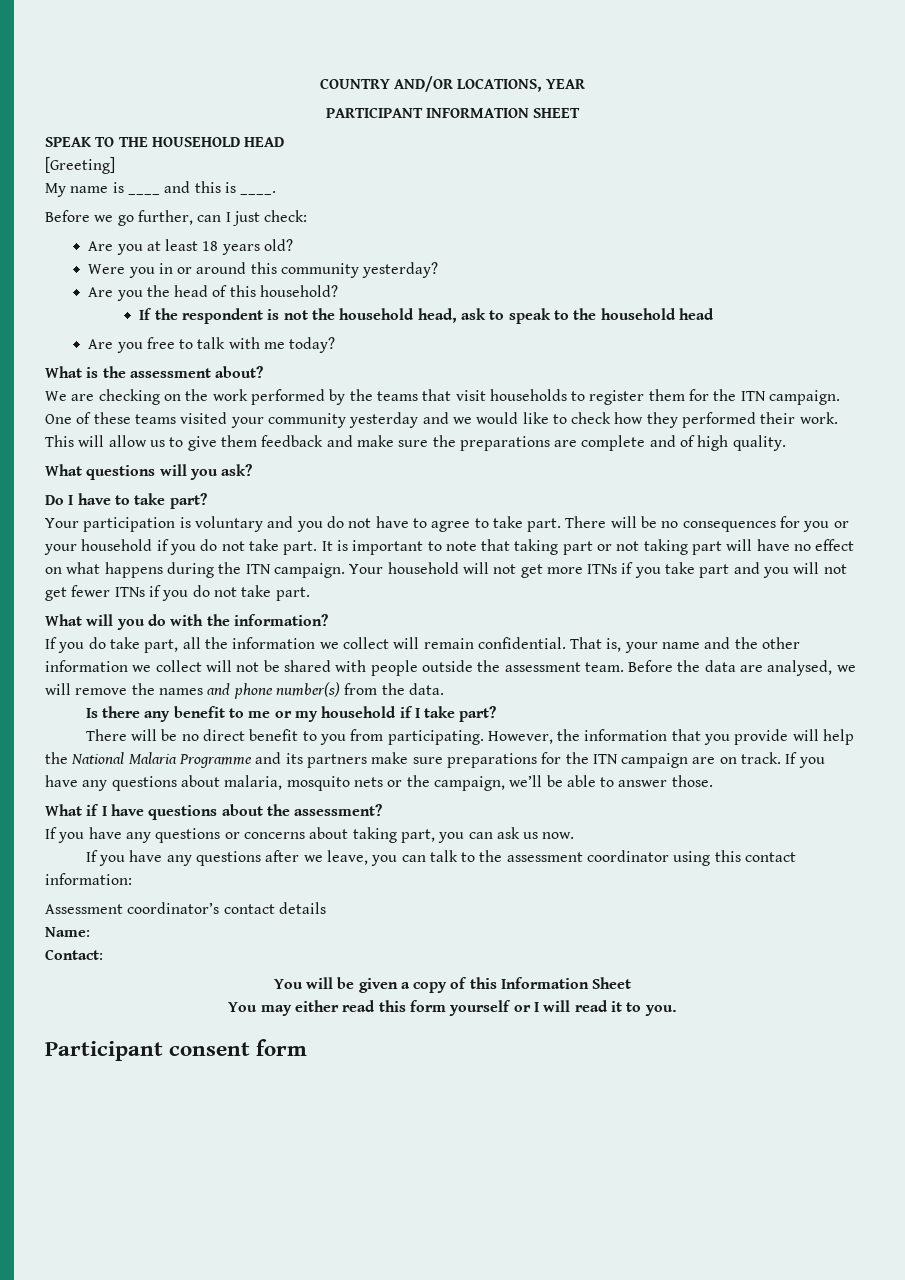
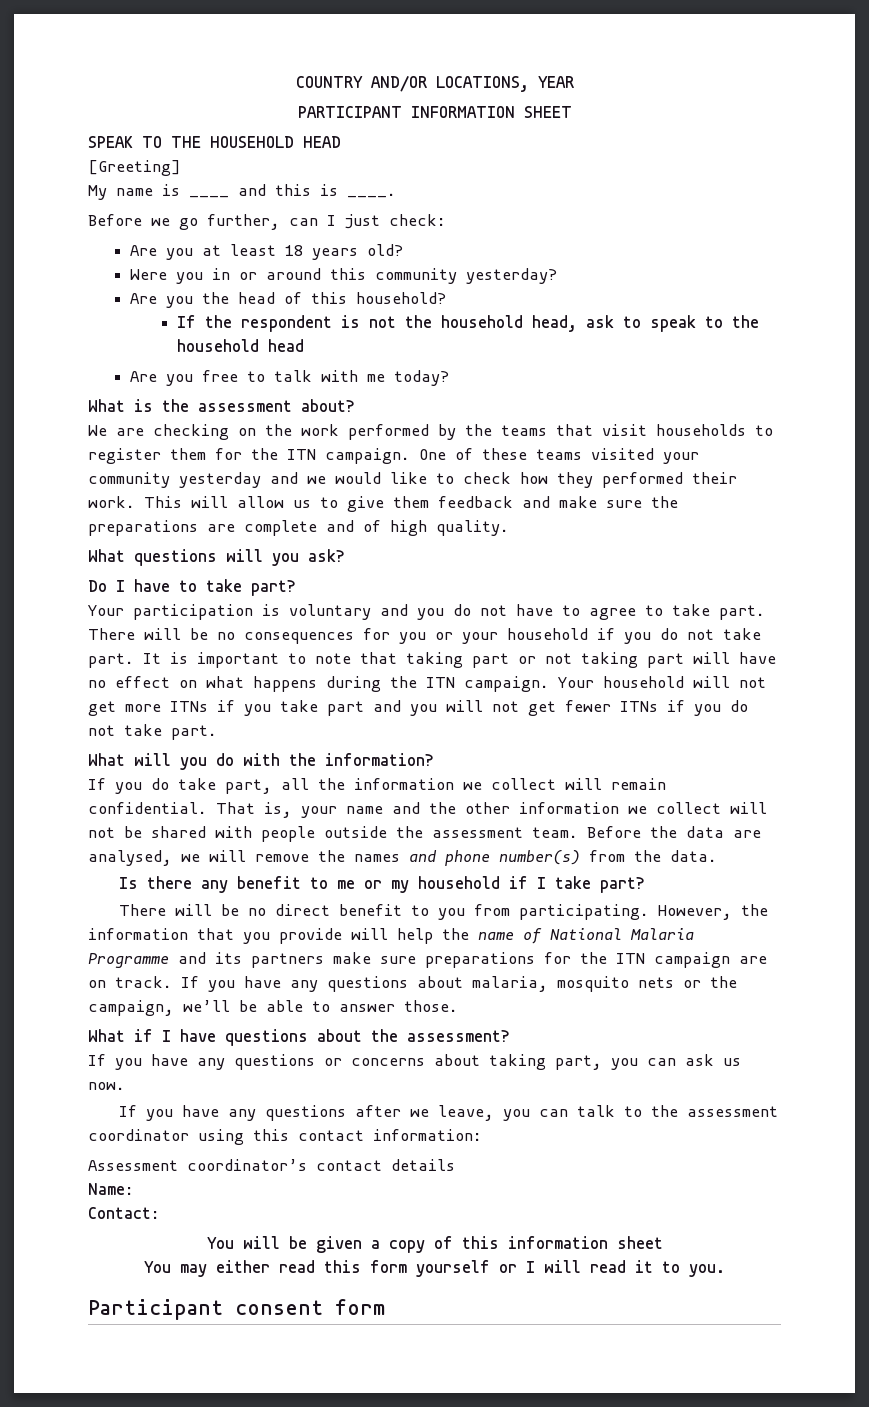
- However, the information that you provide will help the National Malaria Programme and its partners make sure preparations for the ITN campaign are on track.
+ However, the information that you provide will help the name of National Malaria Programme and its partners make sure preparations for the ITN campaign are on track.
- You will be given a copy of this Information Sheet
+ You will be given a copy of this information sheet

